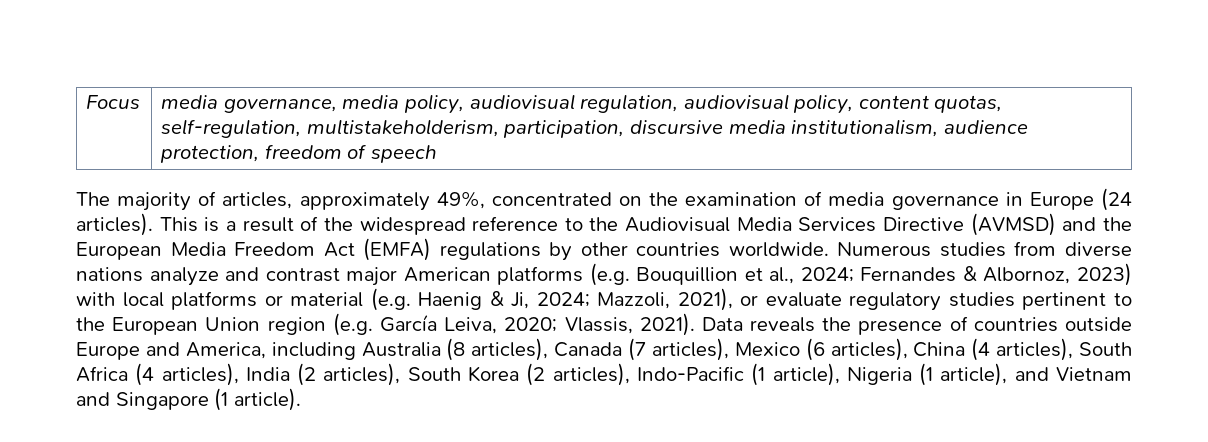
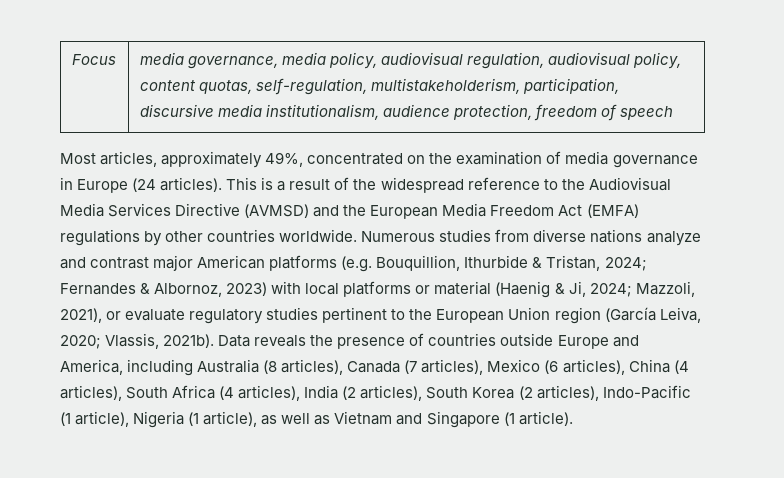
- The majority of articles, approximately 49%, concentrated on the examination of media governance in Europe (24 articles).
+ Most articles, approximately 49%, concentrated on the examination of media governance in Europe (24 articles).
- Numerous studies from diverse nations analyze and contrast major American platforms (e.g. Bouquillion et al., 2024; Fernandes & Albornoz, 2023) with local platforms or material (e.g. Haenig & Ji, 2024; Mazzoli, 2021), or evaluate regulatory studies pertinent to the European Union region (e.g. García Leiva, 2020; Vlassis, 2021).
+ Numerous studies from diverse nations analyze and contrast major American platforms (e.g. Bouquillion, Ithurbide & Tristan, 2024; Fernandes & Albornoz, 2023) with local platforms or material (Haenig & Ji, 2024; Mazzoli, 2021), or evaluate regulatory studies pertinent to the European Union region (García Leiva, 2020; Vlassis, 2021b).
- Data reveals the presence of countries outside Europe and America, including Australia (8 articles), Canada (7 articles), Mexico (6 articles), China (4 articles), South Africa (4 articles), India (2 articles), South Korea (2 articles), Indo-Pacific (1 article), Nigeria (1 article), and Vietnam and Singapore (1 article).
+ Data reveals the presence of countries outside Europe and America, including Australia (8 articles), Canada (7 articles), Mexico (6 articles), China (4 articles), South Africa (4 articles), India (2 articles), South Korea (2 articles), Indo-Pacific (1 article), Nigeria (1 article), as well as Vietnam and Singapore (1 article).

